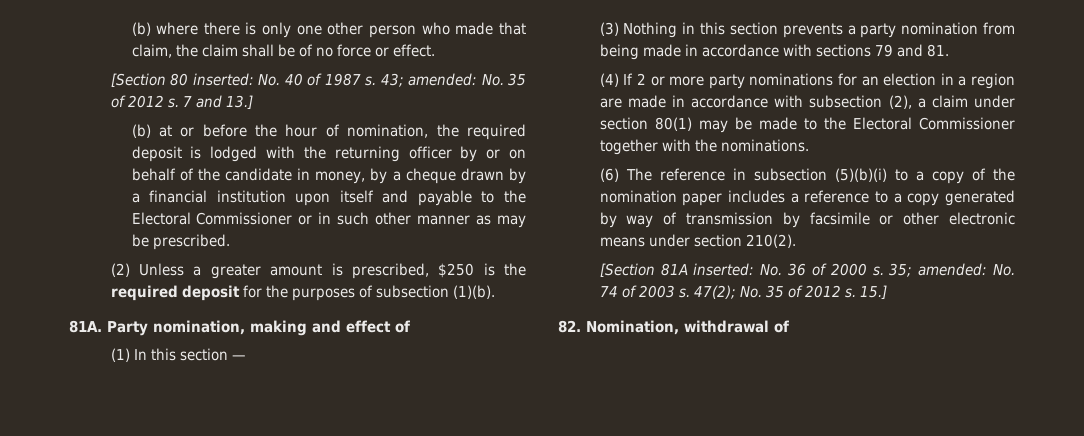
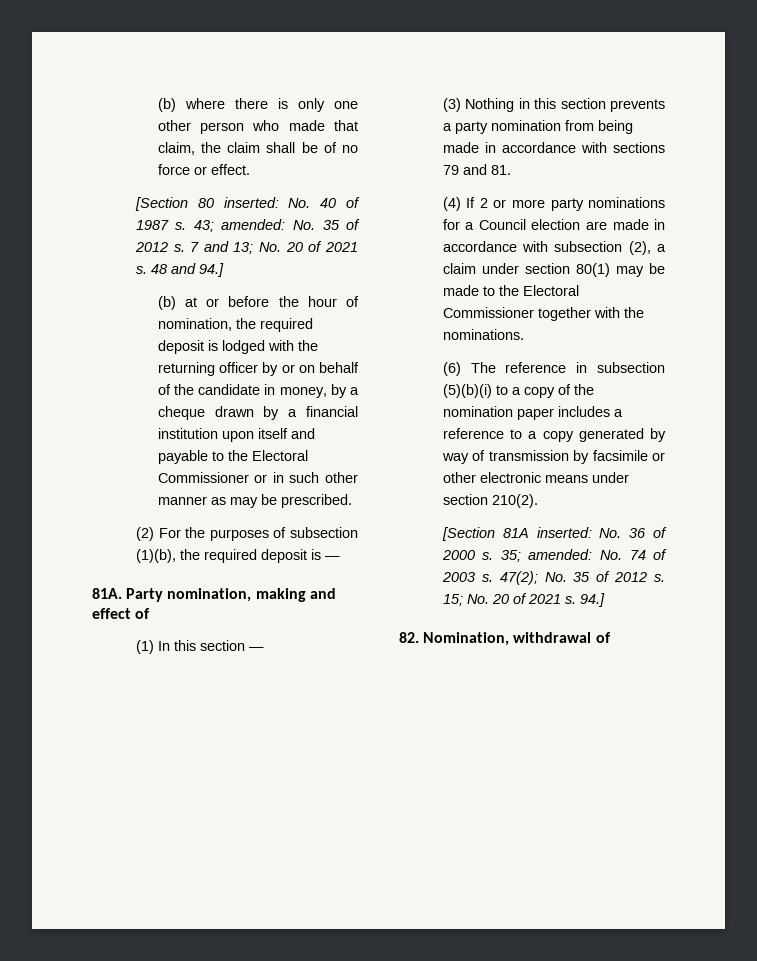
- 7 and 13.]
+ 7 and 13; No. 20 of 2021 s. 48 and 94.]
- (2) Unless a greater amount is prescribed, $250 is the required deposit for the purposes of subsection (1)(b).
+ (2) For the purposes of subsection (1)(b), the required deposit is —
- (4) If 2 or more party nominations for an election in a region are made in accordance with subsection (2), a claim under section 80(1) may be made to the Electoral Commissioner together with the nominations.
+ (4) If 2 or more party nominations for a Council election are made in accordance with subsection (2), a claim under section 80(1) may be made to the Electoral Commissioner together with the nominations.
- 15.]
+ 15; No. 20 of 2021 s. 94.]

